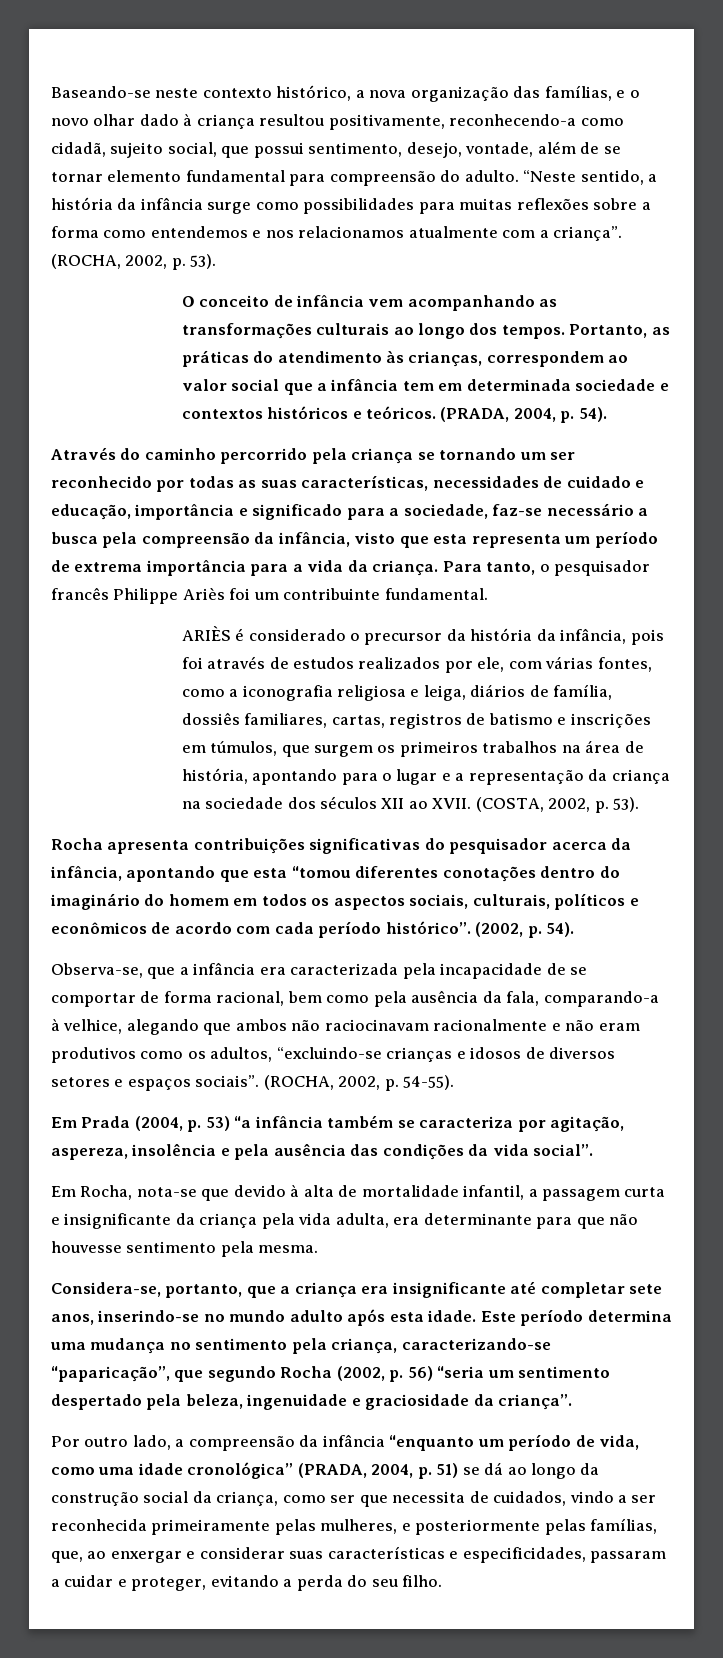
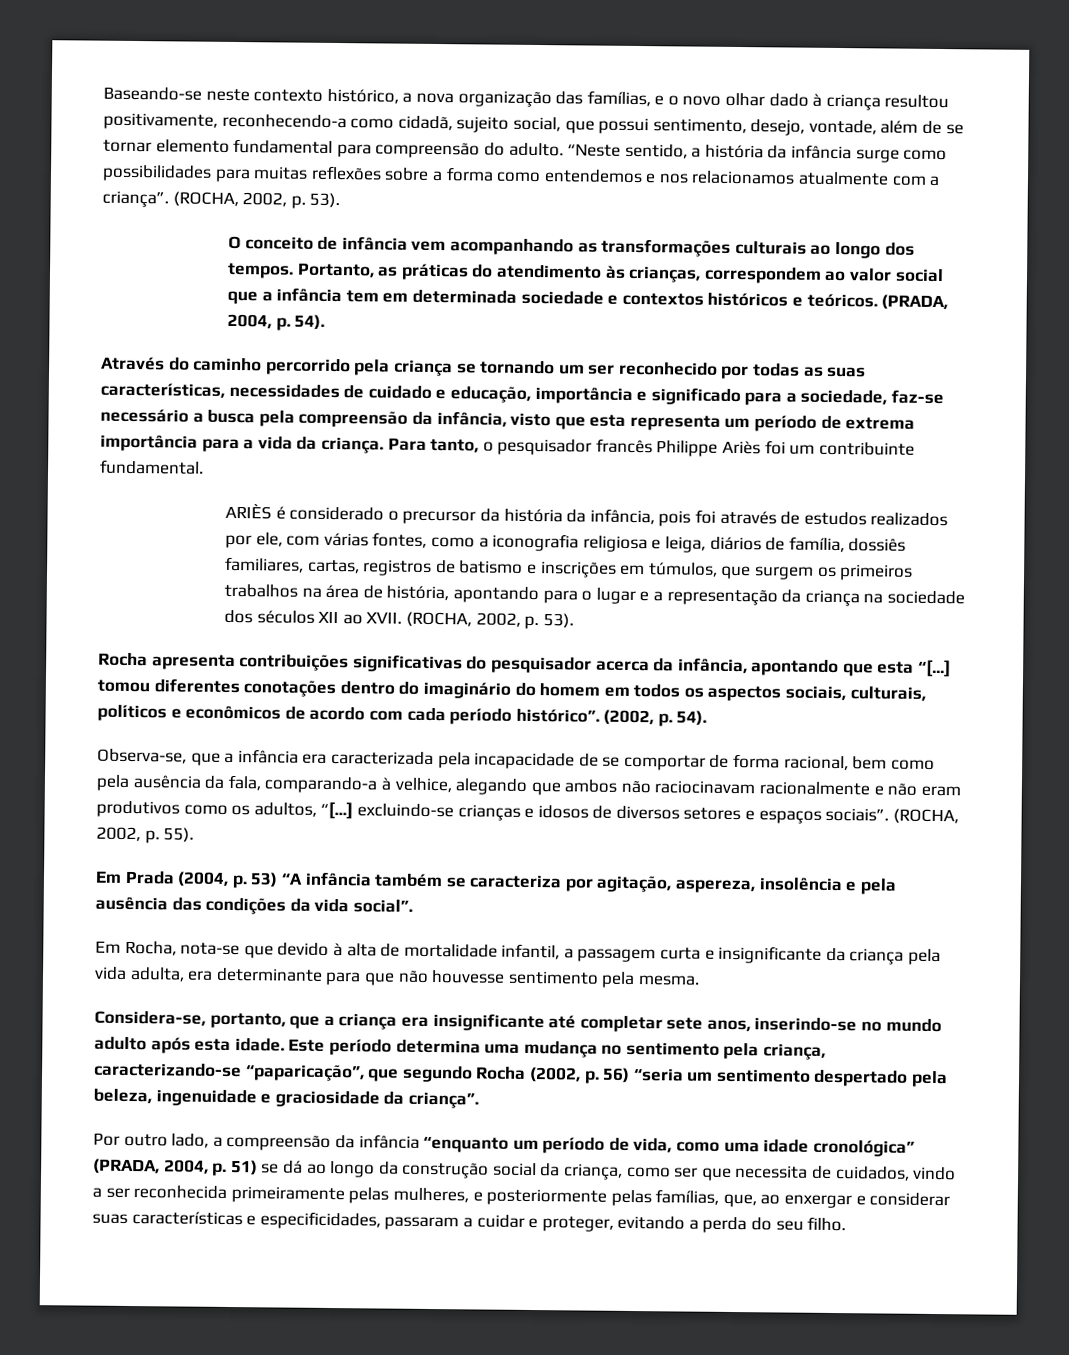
- ARIÈS é considerado o precursor da história da infância, pois foi através de estudos realizados por ele, com várias fontes, como a iconografia religiosa e leiga, diários de família, dossiês familiares, cartas, registros de batismo e inscrições em túmulos, que surgem os primeiros trabalhos na área de história, apontando para o lugar e a representação da criança na sociedade dos séculos XII ao XVII. (COSTA, 2002, p. 53).
+ ARIÈS é considerado o precursor da história da infância, pois foi através de estudos realizados por ele, com várias fontes, como a iconografia religiosa e leiga, diários de família, dossiês familiares, cartas, registros de batismo e inscrições em túmulos, que surgem os primeiros trabalhos na área de história, apontando para o lugar e a representação da criança na sociedade dos séculos XII ao XVII. (ROCHA, 2002, p. 53).
- Rocha apresenta contribuições significativas do pesquisador acerca da infância, apontando que esta “tomou diferentes conotações dentro do imaginário do homem em todos os aspectos sociais, culturais, políticos e econômicos de acordo com cada período histórico”.
+ Rocha apresenta contribuições significativas do pesquisador acerca da infância, apontando que esta “[...] tomou diferentes conotações dentro do imaginário do homem em todos os aspectos sociais, culturais, políticos e econômicos de acordo com cada período histórico”.
- Observa-se, que a infância era caracterizada pela incapacidade de se comportar de forma racional, bem como pela ausência da fala, comparando-a à velhice, alegando que ambos não raciocinavam racionalmente e não eram produtivos como os adultos, “excluindo-se crianças e idosos de diversos setores e espaços sociais”.
+ Observa-se, que a infância era caracterizada pela incapacidade de se comportar de forma racional, bem como pela ausência da fala, comparando-a à velhice, alegando que ambos não raciocinavam racionalmente e não eram produtivos como os adultos, “[...] excluindo-se crianças e idosos de diversos setores e espaços sociais”.
- (ROCHA, 2002, p. 54-55).
+ (ROCHA, 2002, p. 55).
- Em Prada (2004, p. 53) “a infância também se caracteriza por agitação, aspereza, insolência e pela ausência das condições da vida social”.
+ Em Prada (2004, p. 53) “A infância também se caracteriza por agitação, aspereza, insolência e pela ausência das condições da vida social”.

